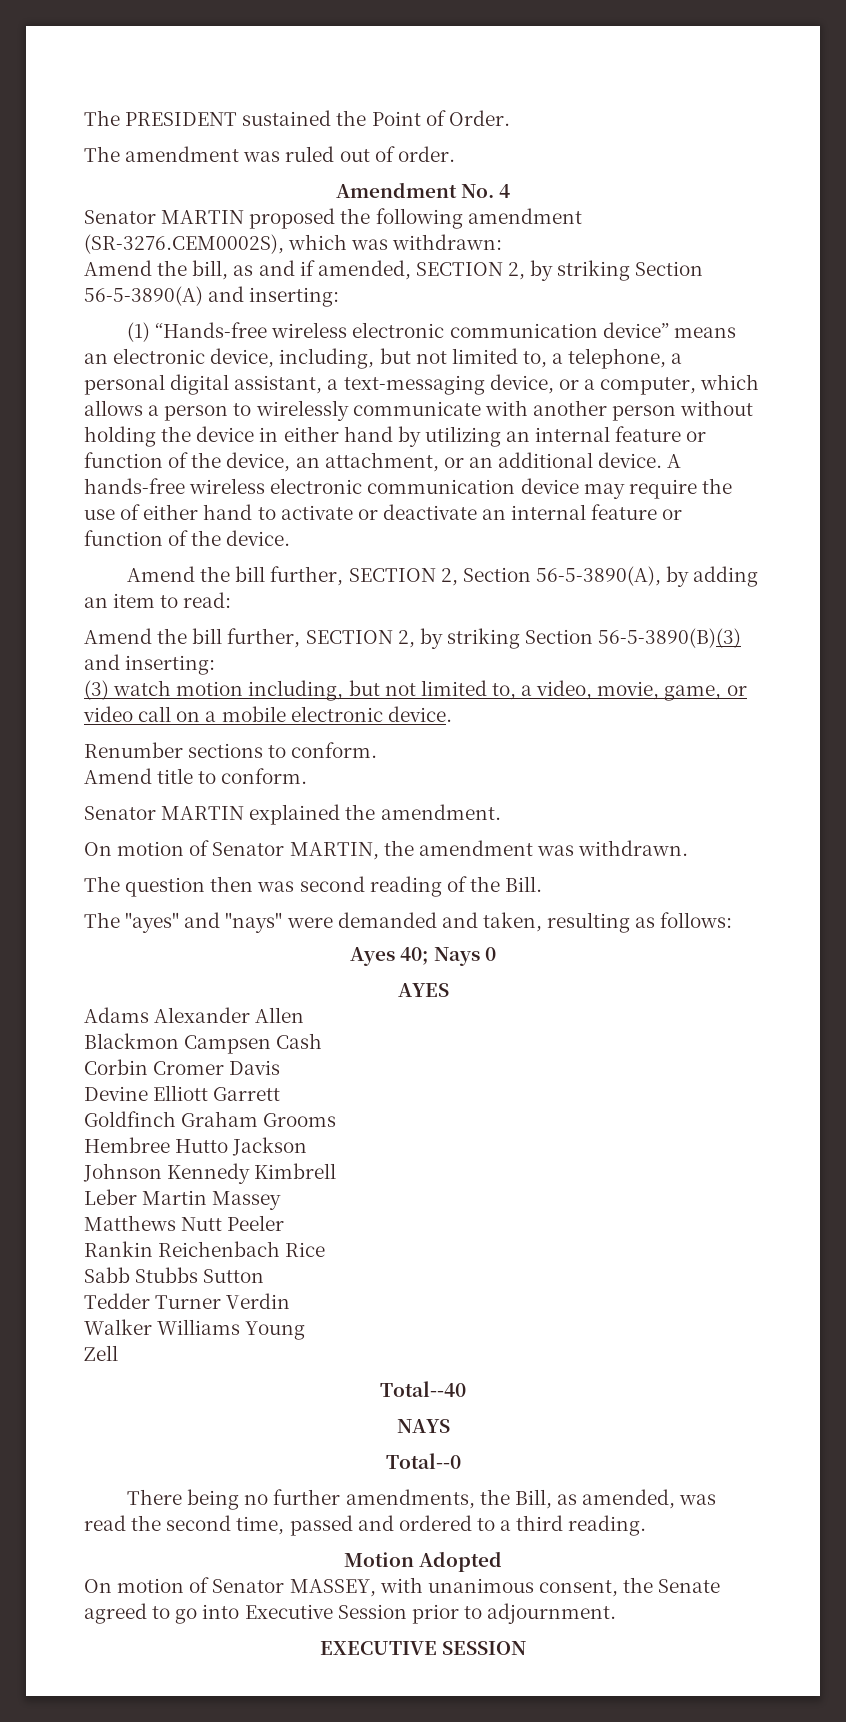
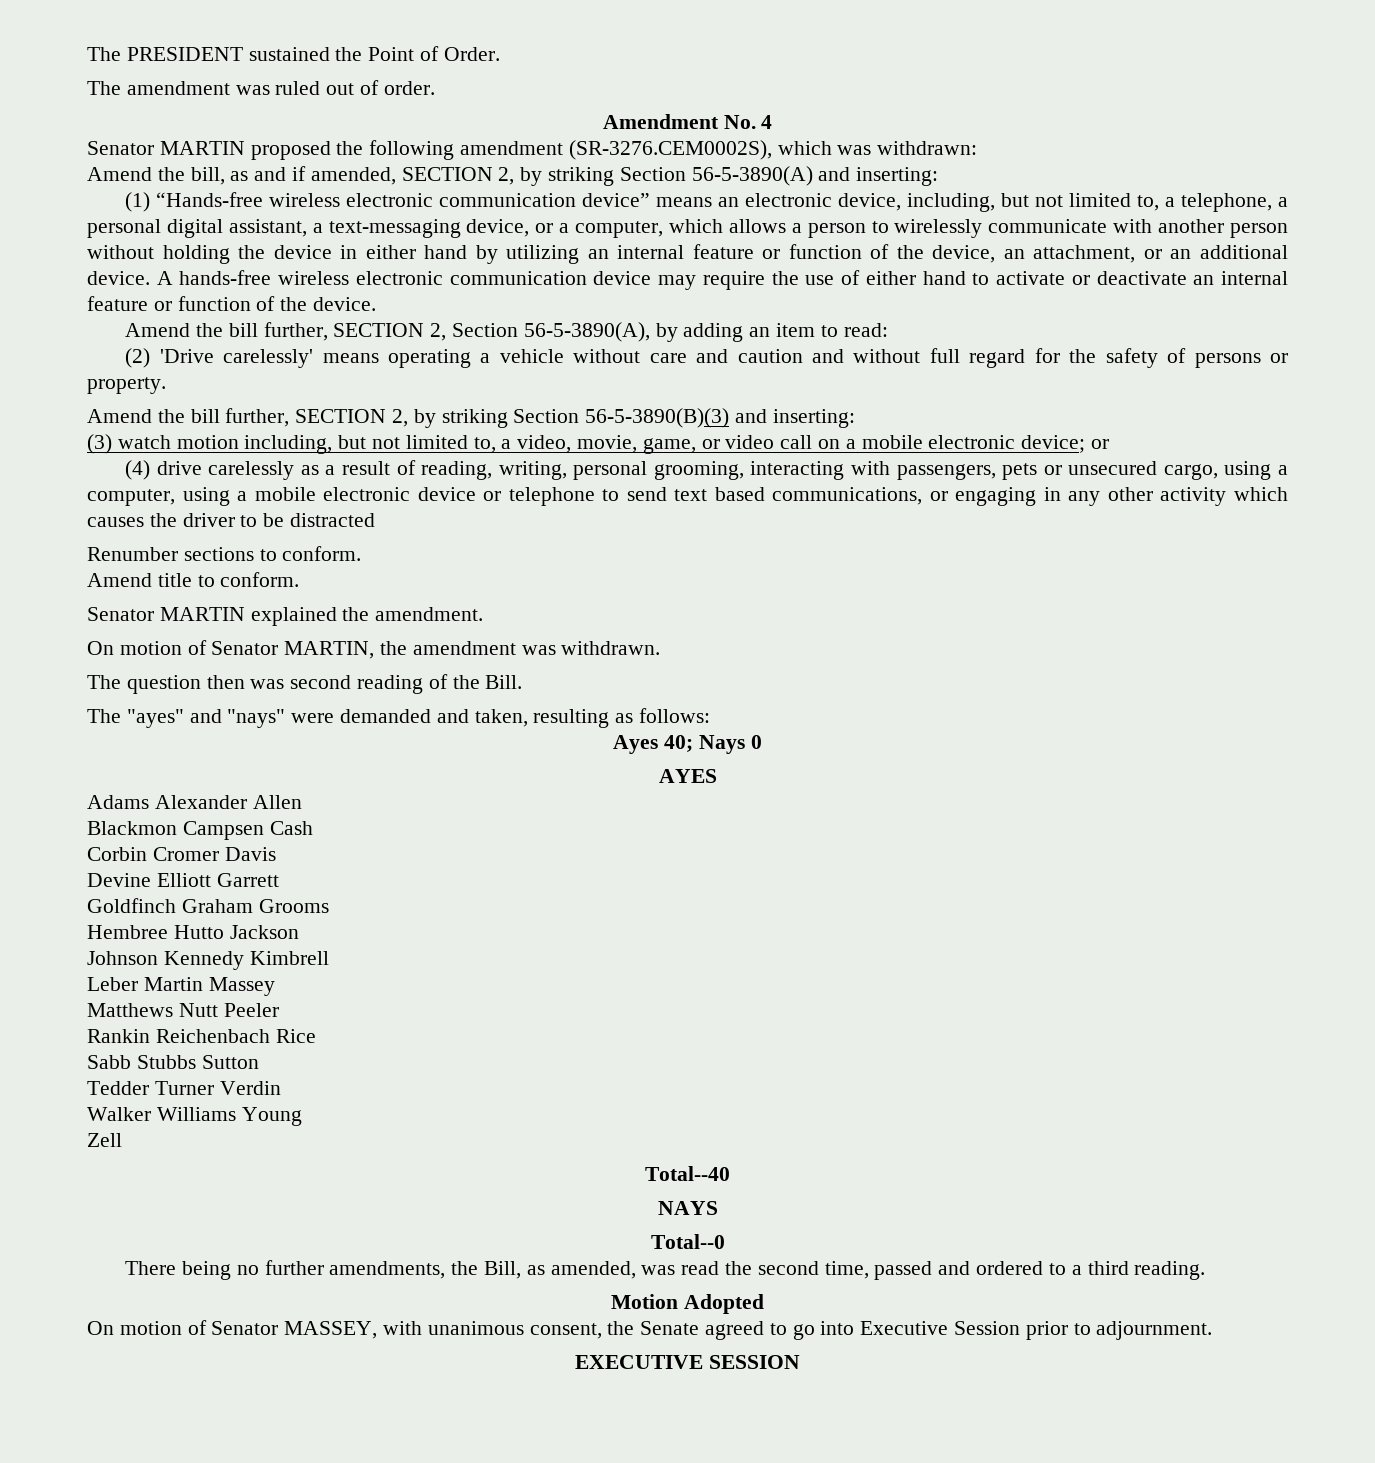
+ (2) 'Drive carelessly' means operating a vehicle without care and caution and without full regard for the safety of persons or property.
- (3) watch motion including, but not limited to, a video, movie, game, or video call on a mobile electronic device.
+ (3) watch motion including, but not limited to, a video, movie, game, or video call on a mobile electronic device; or
+ (4) drive carelessly as a result of reading, writing, personal grooming, interacting with passengers, pets or unsecured cargo, using a computer, using a mobile electronic device or telephone to send text based communications, or engaging in any other activity which causes the driver to be distracted

